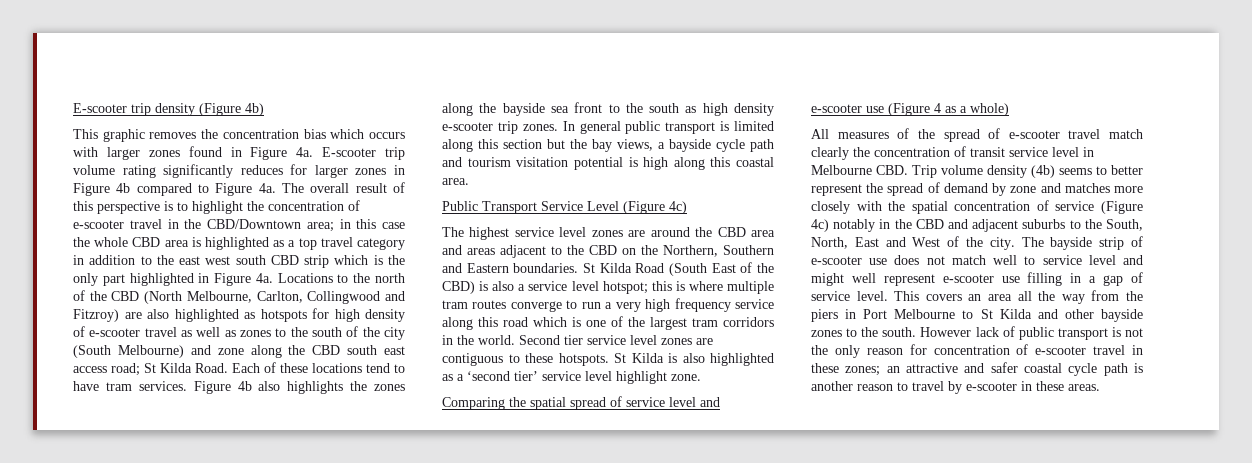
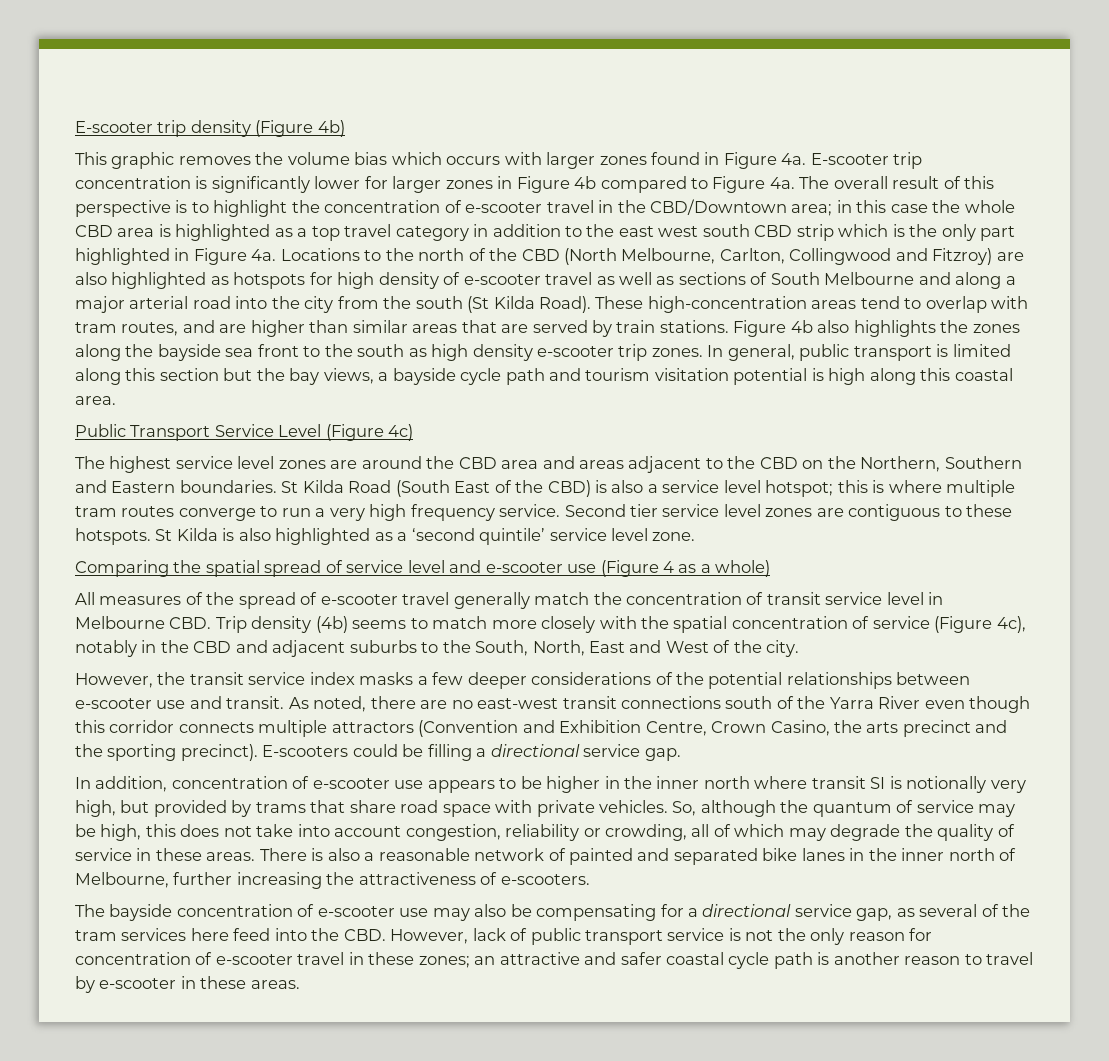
- This graphic removes the concentration bias which occurs with larger zones found in Figure 4a.
+ This graphic removes the volume bias which occurs with larger zones found in Figure 4a.
- E-scooter trip volume rating significantly reduces for larger zones in Figure 4b compared to Figure 4a.
+ E-scooter trip concentration is significantly lower for larger zones in Figure 4b compared to Figure 4a.
- Locations to the north of the CBD (North Melbourne, Carlton, Collingwood and Fitzroy) are also highlighted as hotspots for high density of e-scooter travel as well as zones to the south of the city (South Melbourne) and zone along the CBD south east access road; St Kilda Road. Each of these locations tend to have tram services.
+ Locations to the north of the CBD (North Melbourne, Carlton, Collingwood and Fitzroy) are also highlighted as hotspots for high density of e-scooter travel as well as sections of South Melbourne and along a major arterial road into the city from the south (St Kilda Road). These high-concentration areas tend to overlap with tram routes, and are higher than similar areas that are served by train stations.
- In general public transport is limited along this section but the bay views, a bayside cycle path and tourism visitation potential is high along this coastal area.
+ In general, public transport is limited along this section but the bay views, a bayside cycle path and tourism visitation potential is high along this coastal area.
- St Kilda Road (South East of the CBD) is also a service level hotspot; this is where multiple tram routes converge to run a very high frequency service along this road which is one of the largest tram corridors in the world.
+ St Kilda Road (South East of the CBD) is also a service level hotspot; this is where multiple tram routes converge to run a very high frequency service.
- St Kilda is also highlighted as a ‘second tier’ service level highlight zone.
+ St Kilda is also highlighted as a ‘second quintile’ service level zone.
- All measures of the spread of e-scooter travel match clearly the concentration of transit service level in Melbourne CBD. Trip volume density (4b) seems to better represent the spread of demand by zone and matches more closely with the spatial concentration of service (Figure 4c) notably in the CBD and adjacent suburbs to the South, North, East and West of the city. The bayside strip of e-scooter use does not match well to service level and might well represent e-scooter use filling in a gap of service level. This covers an area all the way from the piers in Port Melbourne to St Kilda and other bayside zones to the south. However lack of public transport is not the only reason for concentration of e-scooter travel in these zones;
+ All measures of the spread of e-scooter travel generally match the concentration of transit service level in Melbourne CBD. Trip density (4b) seems to match more closely with the spatial concentration of service (Figure 4c), notably in the CBD and adjacent suburbs to the South, North, East and West of the city.
+ However, the transit service index masks a few deeper considerations of the potential relationships between e-scooter use and transit. As noted, there are no east-west transit connections south of the Yarra River even though this corridor connects multiple attractors (Convention and Exhibition Centre, Crown Casino, the arts precinct and the sporting precinct). E-scooters could be filling a directional service gap.
+ In addition, concentration of e-scooter use appears to be higher in the inner north where transit SI is notionally very high, but provided by trams that share road space with private vehicles. So, although the quantum of service may be high, this does not take into account congestion, reliability or crowding, all of which may degrade the quality of service in these areas. There is also a reasonable network of painted and separated bike lanes in the inner north of Melbourne, further increasing the attractiveness of e-scooters.
+ The bayside concentration of e-scooter use may also be compensating for a directional service gap, as several of the tram services here feed into the CBD. However, lack of public transport service is not the only reason for concentration of e-scooter travel in these zones;

